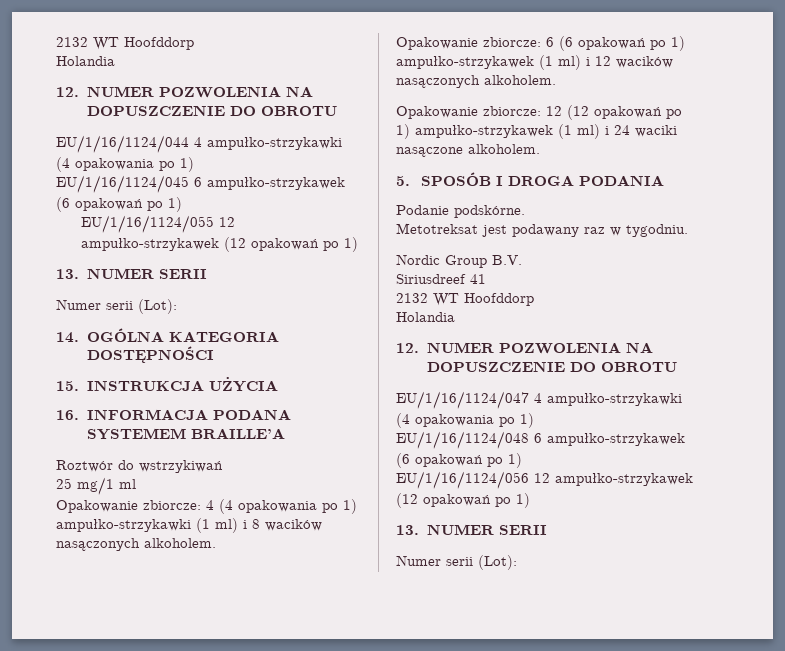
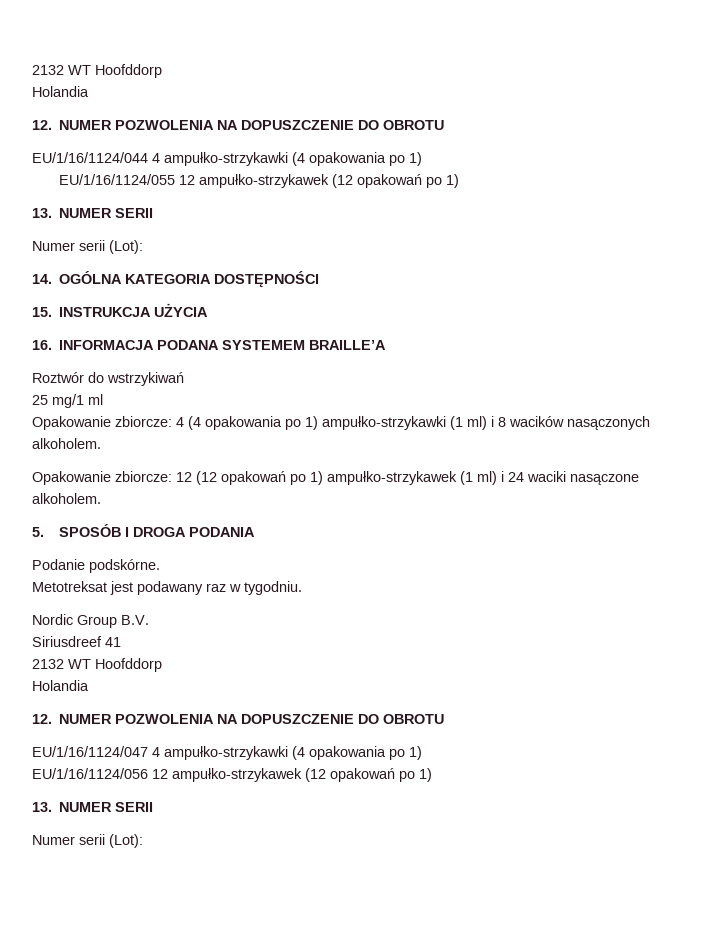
- EU/1/16/1124/045 6 ampułko-strzykawek (6 opakowań po 1)
- Opakowanie zbiorcze: 6 (6 opakowań po 1) ampułko-strzykawek (1 ml) i 12 wacików nasączonych alkoholem.
- EU/1/16/1124/048 6 ampułko-strzykawek (6 opakowań po 1)

